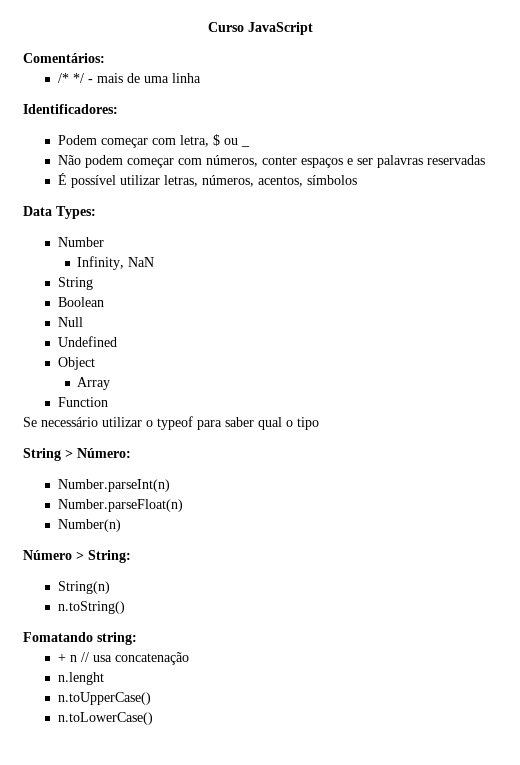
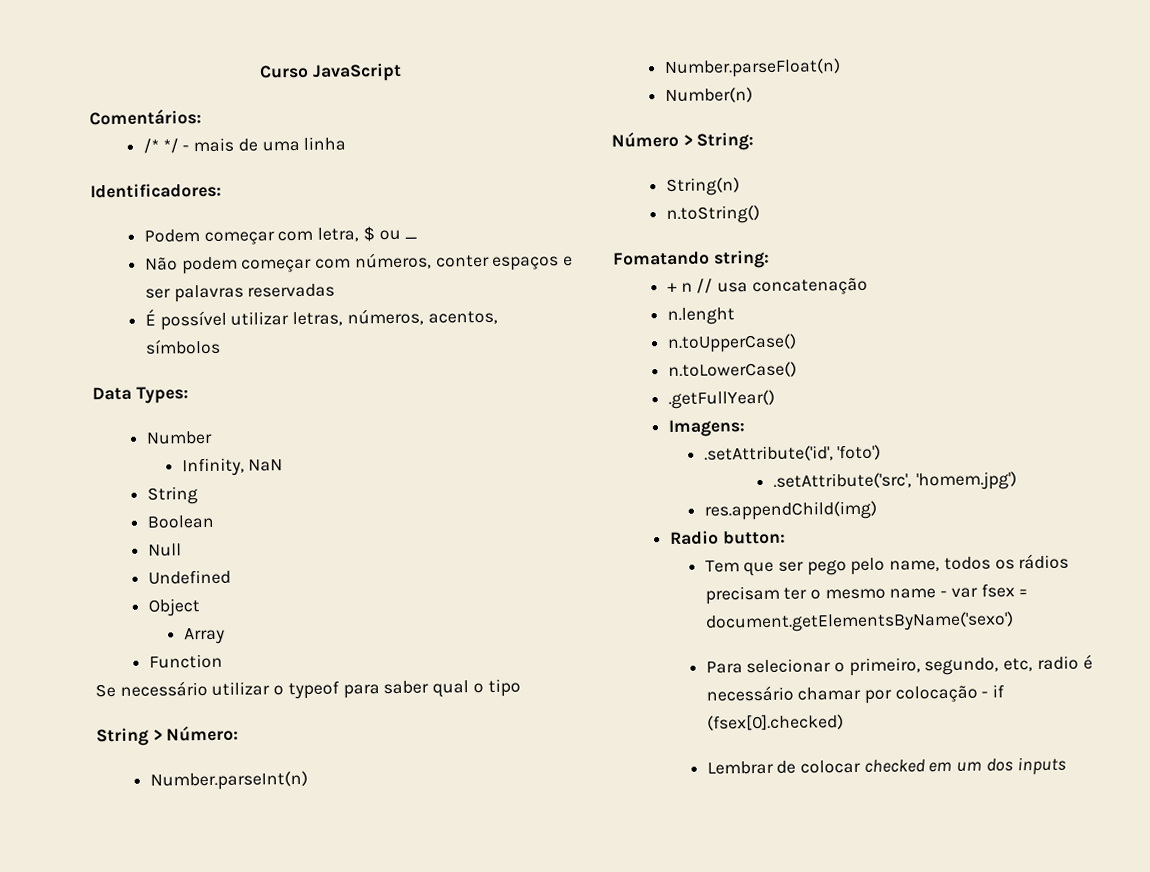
+ .getFullYear()
+ Imagens:
+ .setAttribute('id', 'foto')
+ .setAttribute('src', 'homem.jpg')
+ res.appendChild(img)
+ Radio button:
+ Tem que ser pego pelo name, todos os rádios precisam ter o mesmo name - var fsex = document.getElementsByName('sexo')
+ Para selecionar o primeiro, segundo, etc, radio é necessário chamar por colocação - if (fsex[0].checked)
+ Lembrar de colocar checked em um dos inputs

